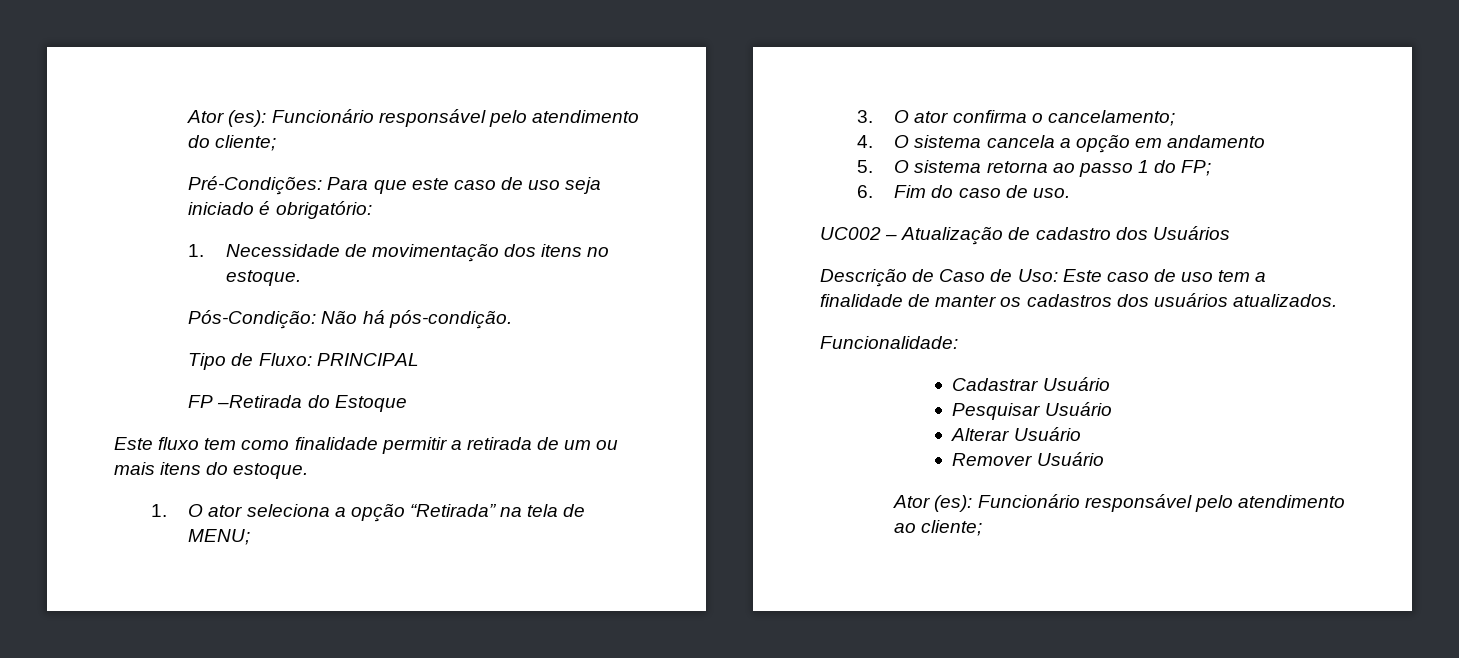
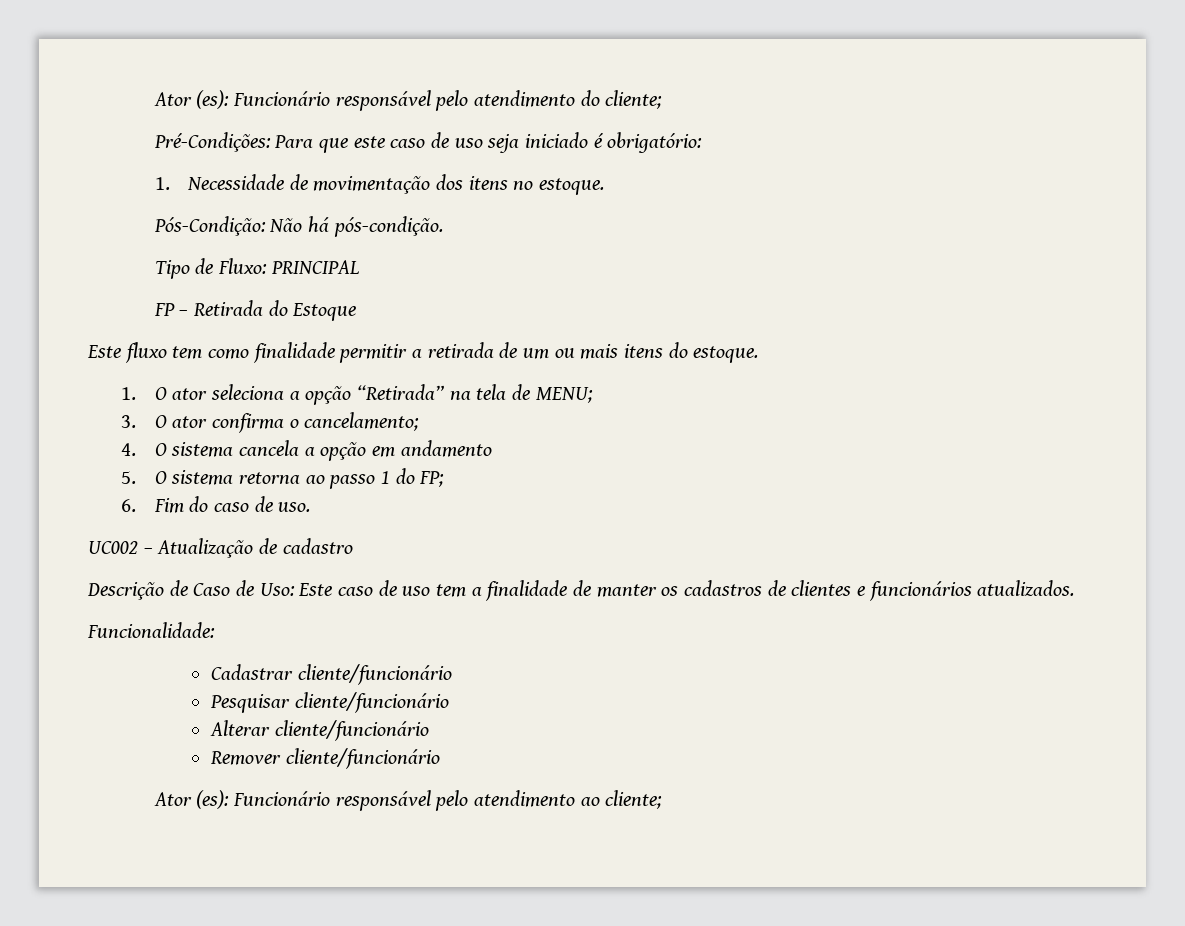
- FP –Retirada do Estoque
+ FP – Retirada do Estoque
- UC002 – Atualização de cadastro dos Usuários
+ UC002 – Atualização de cadastro
- Descrição de Caso de Uso: Este caso de uso tem a finalidade de manter os cadastros dos usuários atualizados.
+ Descrição de Caso de Uso: Este caso de uso tem a finalidade de manter os cadastros de clientes e funcionários atualizados.
- Cadastrar Usuário
+ Cadastrar cliente/funcionário
- Pesquisar Usuário
+ Pesquisar cliente/funcionário
- Alterar Usuário
+ Alterar cliente/funcionário
- Remover Usuário
+ Remover cliente/funcionário

